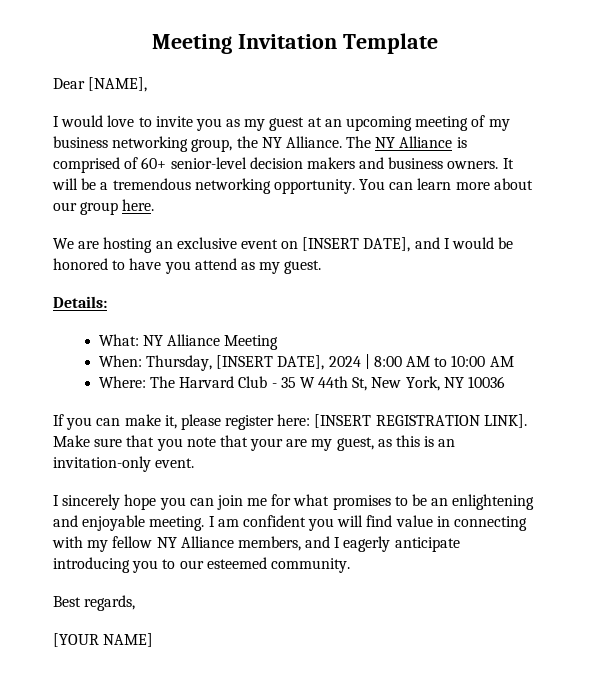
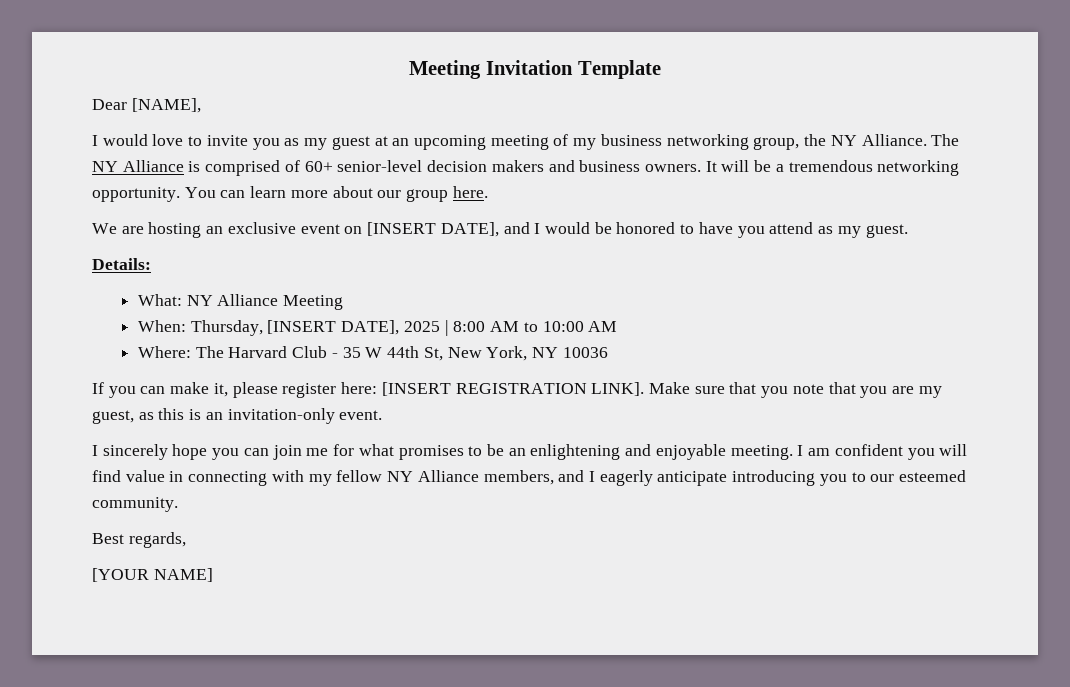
- When: Thursday, [INSERT DATE], 2024 | 8:00 AM to 10:00 AM
+ When: Thursday, [INSERT DATE], 2025 | 8:00 AM to 10:00 AM
- Make sure that you note that your are my guest, as this is an invitation-only event.
+ Make sure that you note that you are my guest, as this is an invitation-only event.

